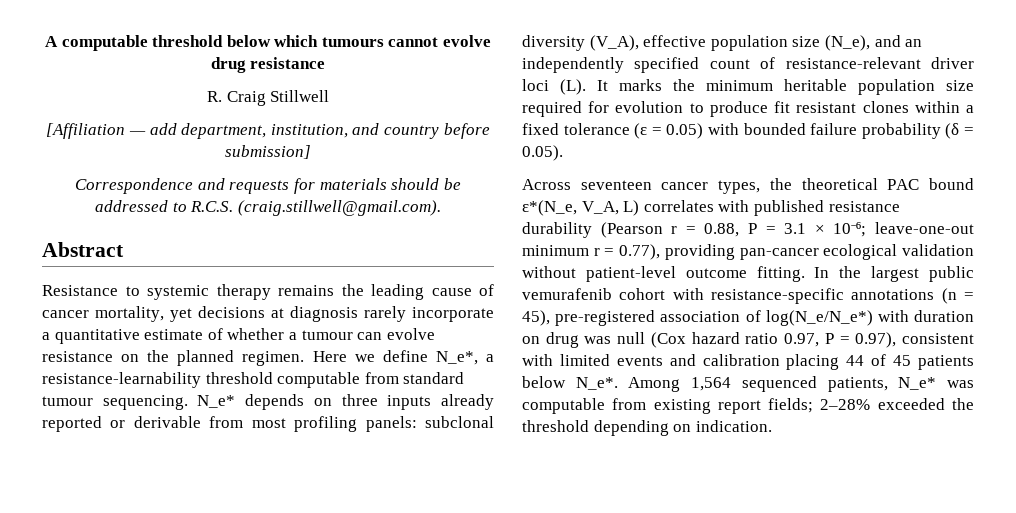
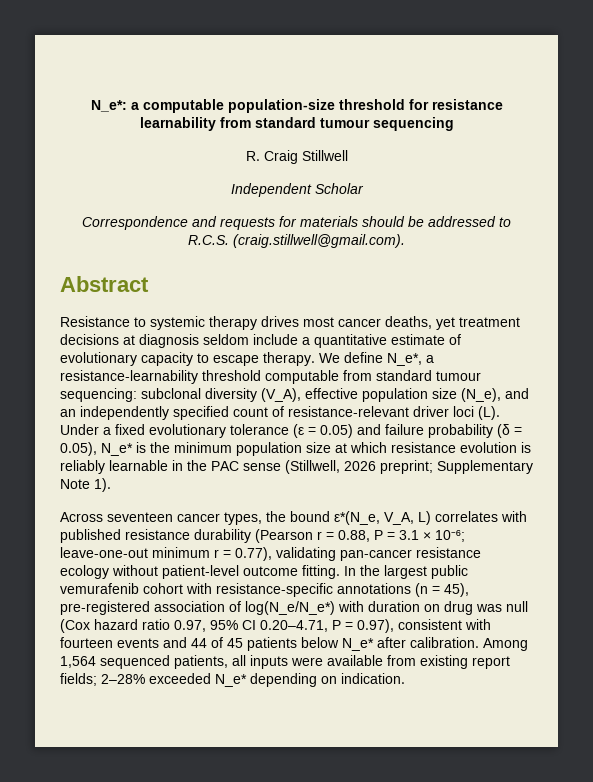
- A computable threshold below which tumours cannot evolve drug resistance
+ N_e*: a computable population-size threshold for resistance learnability from standard tumour sequencing
  R. Craig Stillwell
- [Affiliation — add department, institution, and country before submission]
+ Independent Scholar
- Resistance to systemic therapy remains the leading cause of cancer mortality, yet decisions at diagnosis rarely incorporate a quantitative estimate of whether a tumour can evolve resistance on the planned regimen. Here we define N_e*, a resistance-learnability threshold computable from standard tumour sequencing. N_e* depends on three inputs already reported or derivable from most profiling panels: subclonal diversity (V_A), effective population size (N_e), and an independently specified count of resistance-relevant driver loci (L). It marks the minimum heritable population size required for evolution to produce fit resistant clones within a fixed tolerance (ε = 0.05) with bounded failure probability (δ = 0.05).
+ Resistance to systemic therapy drives most cancer deaths, yet treatment decisions at diagnosis seldom include a quantitative estimate of evolutionary capacity to escape therapy. We define N_e*, a resistance-learnability threshold computable from standard tumour sequencing: subclonal diversity (V_A), effective population size (N_e), and an independently specified count of resistance-relevant driver loci (L). Under a fixed evolutionary tolerance (ε = 0.05) and failure probability (δ = 0.05), N_e* is the minimum population size at which resistance evolution is reliably learnable in the PAC sense (Stillwell, 2026 preprint; Supplementary Note 1).
- Across seventeen cancer types, the theoretical PAC bound ε*(N_e, V_A, L) correlates with published resistance durability (Pearson r = 0.88, P = 3.1 × 10⁻⁶; leave-one-out minimum r = 0.77), providing pan-cancer ecological validation without patient-level outcome fitting.
+ Across seventeen cancer types, the bound ε*(N_e, V_A, L) correlates with published resistance durability (Pearson r = 0.88, P = 3.1 × 10⁻⁶; leave-one-out minimum r = 0.77), validating pan-cancer resistance ecology without patient-level outcome fitting.
- In the largest public vemurafenib cohort with resistance-specific annotations (n = 45), pre-registered association of log(N_e/N_e*) with duration on drug was null (Cox hazard ratio 0.97, P = 0.97), consistent with limited events and calibration placing 44 of 45 patients below N_e*.
+ In the largest public vemurafenib cohort with resistance-specific annotations (n = 45), pre-registered association of log(N_e/N_e*) with duration on drug was null (Cox hazard ratio 0.97, 95% CI 0.20–4.71, P = 0.97), consistent with fourteen events and 44 of 45 patients below N_e* after calibration.
- Among 1,564 sequenced patients, N_e* was computable from existing report fields; 2–28% exceeded the threshold depending on indication.
+ Among 1,564 sequenced patients, all inputs were available from existing report fields; 2–28% exceeded N_e* depending on indication.

